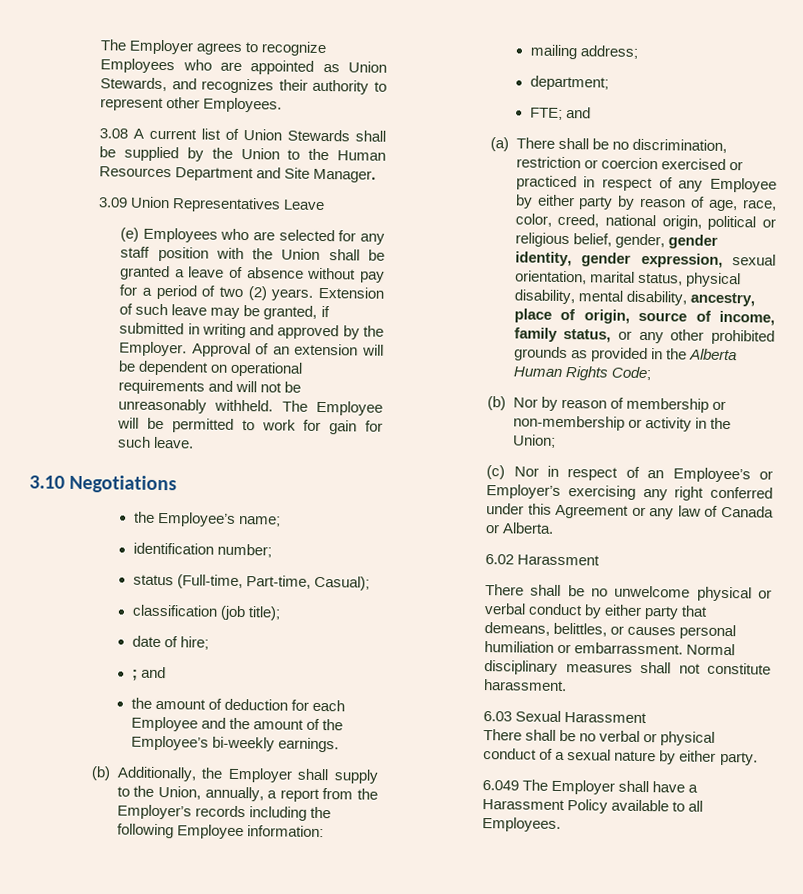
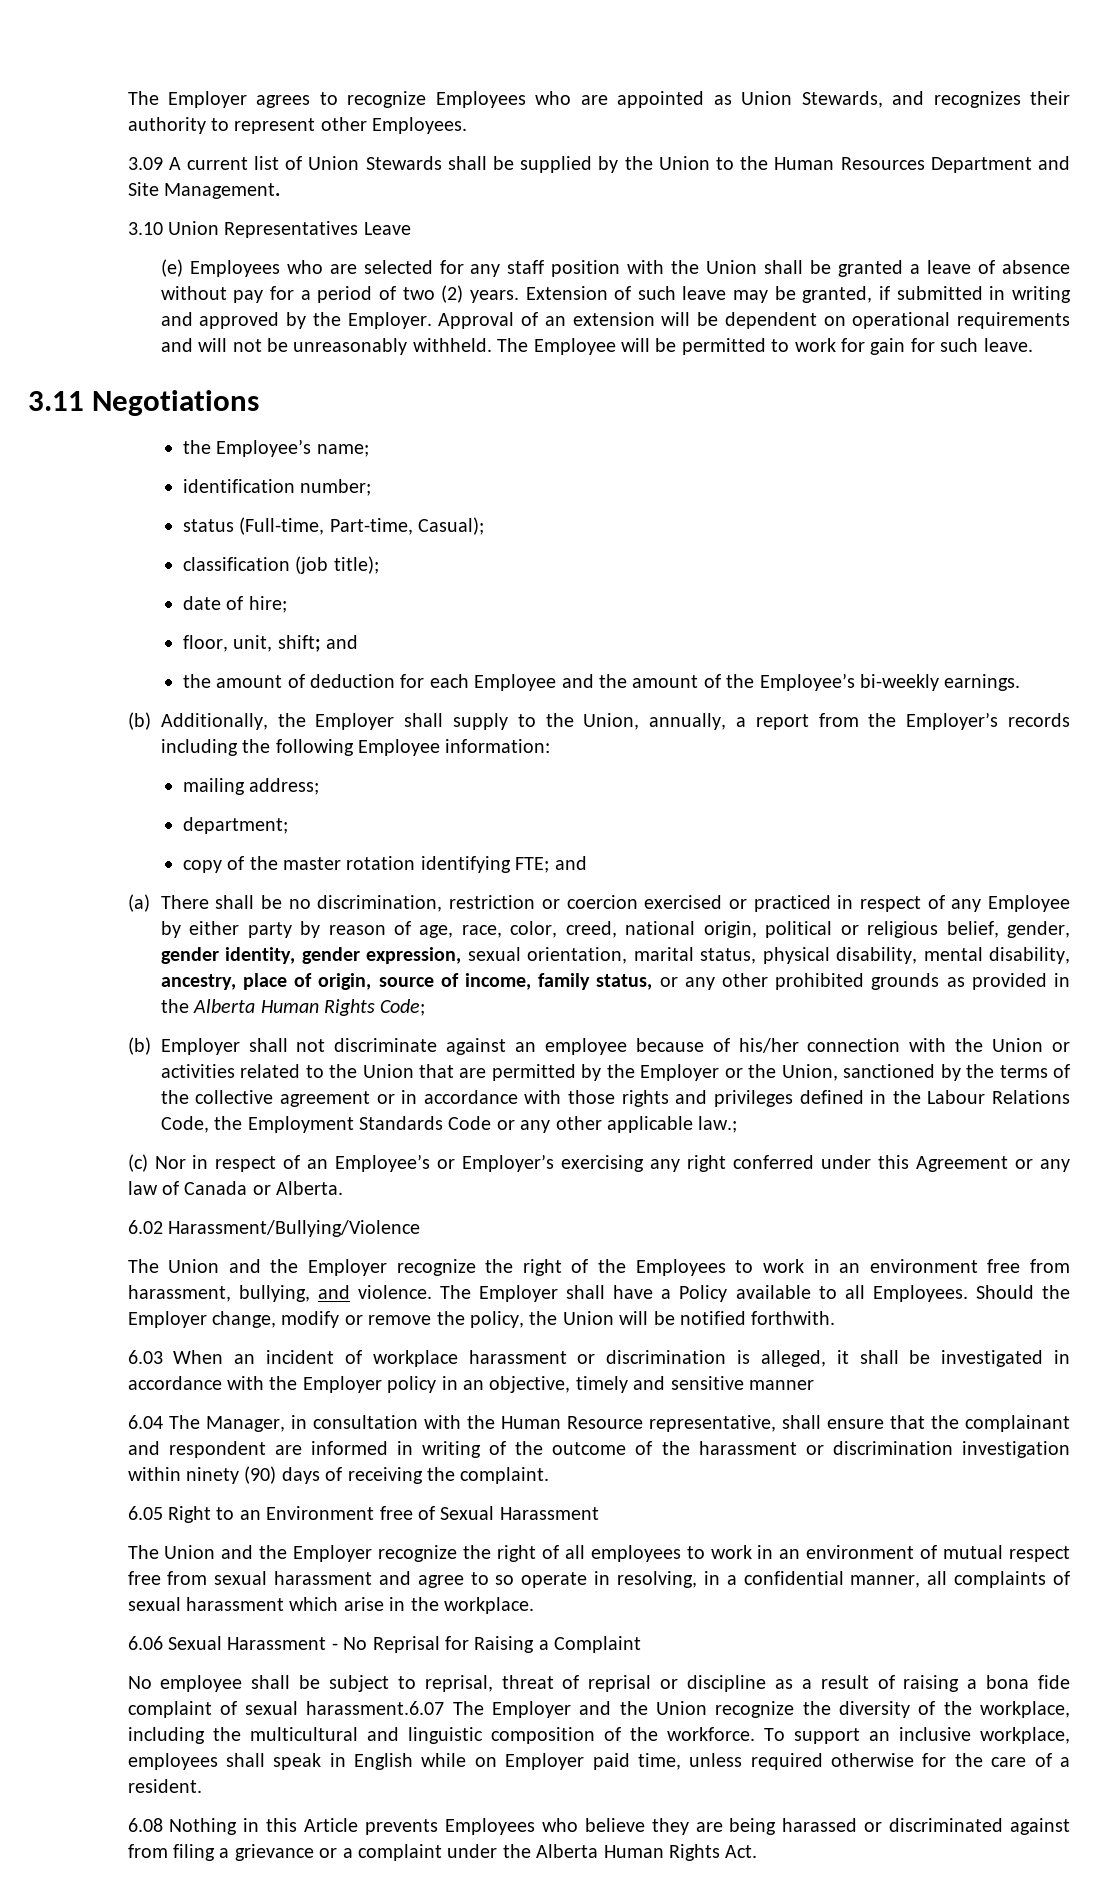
- 3.08 A current list of Union Stewards shall be supplied by the Union to the Human Resources Department and Site Manager.
- 3.09 Union Representatives Leave
+ 3.09 A current list of Union Stewards shall be supplied by the Union to the Human Resources Department and Site Management.
+ 3.10 Union Representatives Leave
- 3.10 Negotiations
+ 3.11 Negotiations
- ; and
+ floor, unit, shift; and
- FTE; and
+ copy of the master rotation identifying FTE; and
- (b) Nor by reason of membership or non-membership or activity in the Union;
+ (b) Employer shall not discriminate against an employee because of his/her connection with the Union or activities related to the Union that are permitted by the Employer or the Union, sanctioned by the terms of the collective agreement or in accordance with those rights and privileges defined in the Labour Relations Code, the Employment Standards Code or any other applicable law.;
- 6.02 Harassment
- There shall be no unwelcome physical or verbal conduct by either party that demeans, belittles, or causes personal humiliation or embarrassment. Normal disciplinary measures shall not constitute harassment.
- 6.03 Sexual Harassment
- There shall be no verbal or physical conduct of a sexual nature by either party.
- 6.049 The Employer shall have a Harassment Policy available to all Employees.
+ 6.02 Harassment/Bullying/Violence
+ The Union and the Employer recognize the right of the Employees to work in an environment free from harassment, bullying, and violence. The Employer shall have a Policy available to all Employees.
+ Should the Employer change, modify or remove the policy, the Union will be notified forthwith.
+ 6.03 When an incident of workplace harassment or discrimination is alleged, it shall be investigated in accordance with the Employer policy in an objective, timely and sensitive manner
+ 6.04 The Manager, in consultation with the Human Resource representative, shall ensure that the complainant and respondent are informed in writing of the outcome of the harassment or discrimination investigation within ninety (90) days of receiving the complaint.
+ 6.05 Right to an Environment free of Sexual Harassment
+ The Union and the Employer recognize the right of all employees to work in an environment of mutual respect free from sexual harassment and agree to so operate in resolving, in a confidential manner, all complaints of sexual harassment which arise in the workplace.
+ 6.06 Sexual Harassment - No Reprisal for Raising a Complaint
+ No employee shall be subject to reprisal, threat of reprisal or discipline as a result of raising a bona fide complaint of sexual harassment.6.07 The Employer and the Union recognize the diversity of the workplace, including the multicultural and linguistic composition of the workforce. To support an inclusive workplace, employees shall speak in English while on Employer paid time, unless required otherwise for the care of a resident.
+ 6.08 Nothing in this Article prevents Employees who believe they are being harassed or discriminated against from filing a grievance or a complaint under the Alberta Human Rights Act.

